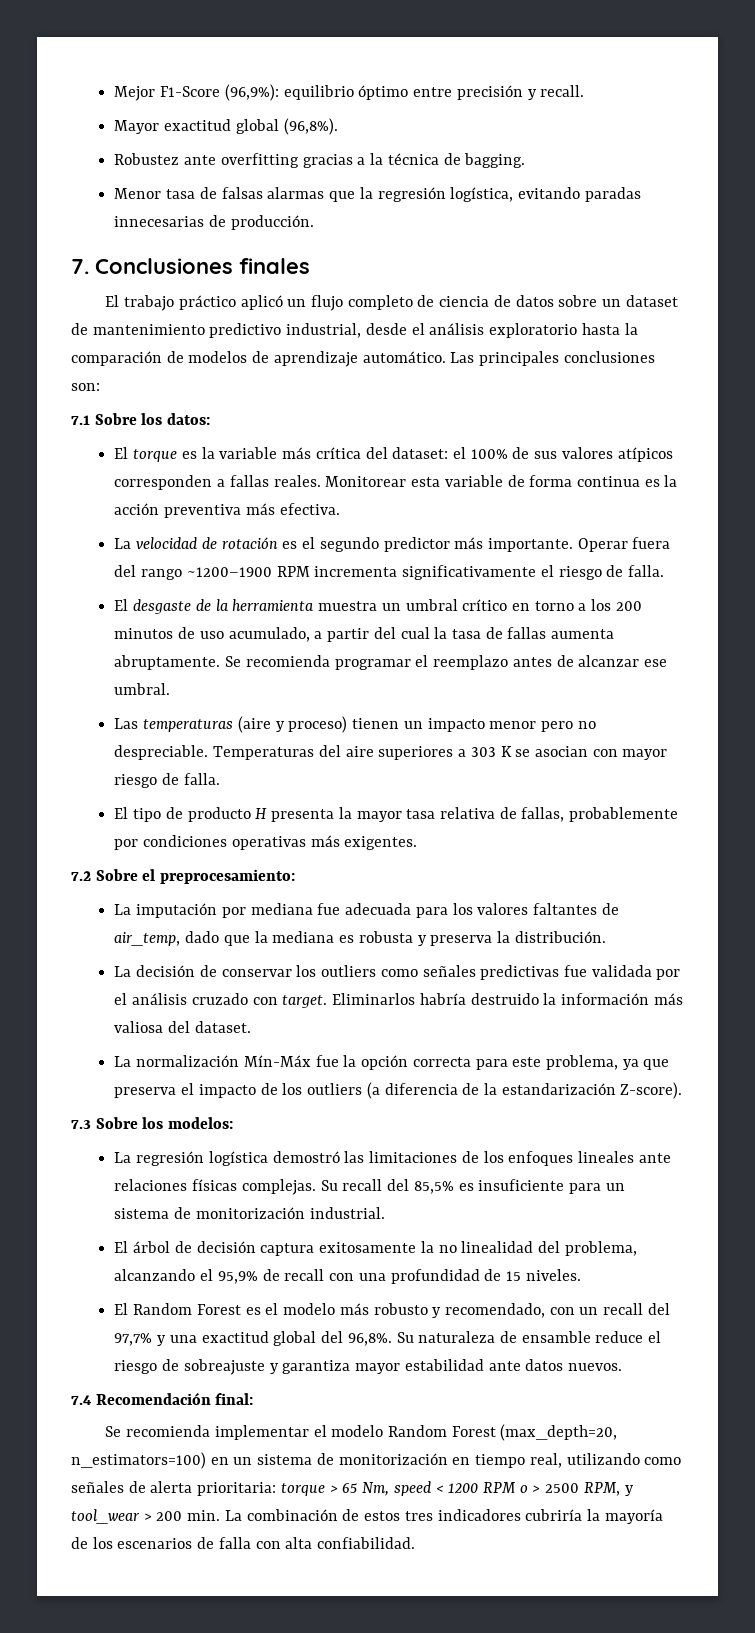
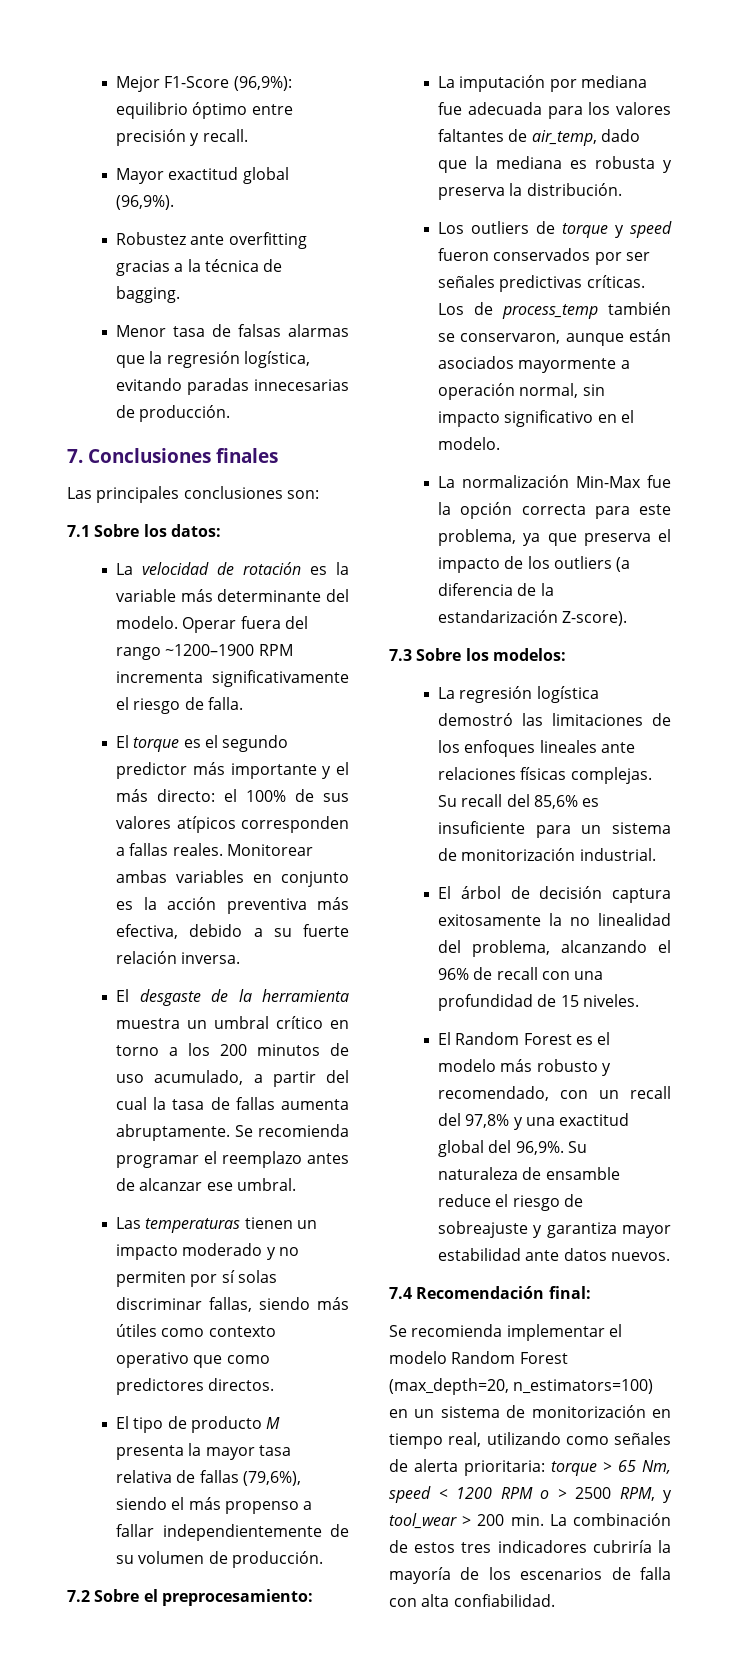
- Mayor exactitud global (96,8%).
+ Mayor exactitud global (96,9%).
- El trabajo práctico aplicó un flujo completo de ciencia de datos sobre un dataset de mantenimiento predictivo industrial, desde el análisis exploratorio hasta la comparación de modelos de aprendizaje automático.
- El torque es la variable más crítica del dataset: el 100% de sus valores atípicos corresponden a fallas reales. Monitorear esta variable de forma continua es la acción preventiva más efectiva.
- La velocidad de rotación es el segundo predictor más importante.
+ La velocidad de rotación es la variable más determinante del modelo.
+ El torque es el segundo predictor más importante y el más directo: el 100% de sus valores atípicos corresponden a fallas reales. Monitorear ambas variables en conjunto es la acción preventiva más efectiva, debido a su fuerte relación inversa.
- Las temperaturas (aire y proceso) tienen un impacto menor pero no despreciable. Temperaturas del aire superiores a 303 K se asocian con mayor riesgo de falla.
+ Las temperaturas tienen un impacto moderado y no permiten por sí solas discriminar fallas, siendo más útiles como contexto operativo que como predictores directos.
- El tipo de producto H presenta la mayor tasa relativa de fallas, probablemente por condiciones operativas más exigentes.
+ El tipo de producto M presenta la mayor tasa relativa de fallas (79,6%), siendo el más propenso a fallar independientemente de su volumen de producción.
- La decisión de conservar los outliers como señales predictivas fue validada por el análisis cruzado con target. Eliminarlos habría destruido la información más valiosa del dataset.
+ Los outliers de torque y speed fueron conservados por ser señales predictivas críticas. Los de process_temp también se conservaron, aunque están asociados mayormente a operación normal, sin impacto significativo en el modelo.
- La normalización Mín-Máx fue la opción correcta para este problema, ya que preserva el impacto de los outliers (a diferencia de la estandarización Z-score).
+ La normalización Min-Max fue la opción correcta para este problema, ya que preserva el impacto de los outliers (a diferencia de la estandarización Z-score).
- Su recall del 85,5% es insuficiente para un sistema de monitorización industrial.
+ Su recall del 85,6% es insuficiente para un sistema de monitorización industrial.
- El árbol de decisión captura exitosamente la no linealidad del problema, alcanzando el 95,9% de recall con una profundidad de 15 niveles.
+ El árbol de decisión captura exitosamente la no linealidad del problema, alcanzando el 96% de recall con una profundidad de 15 niveles.
- El Random Forest es el modelo más robusto y recomendado, con un recall del 97,7% y una exactitud global del 96,8%.
+ El Random Forest es el modelo más robusto y recomendado, con un recall del 97,8% y una exactitud global del 96,9%.

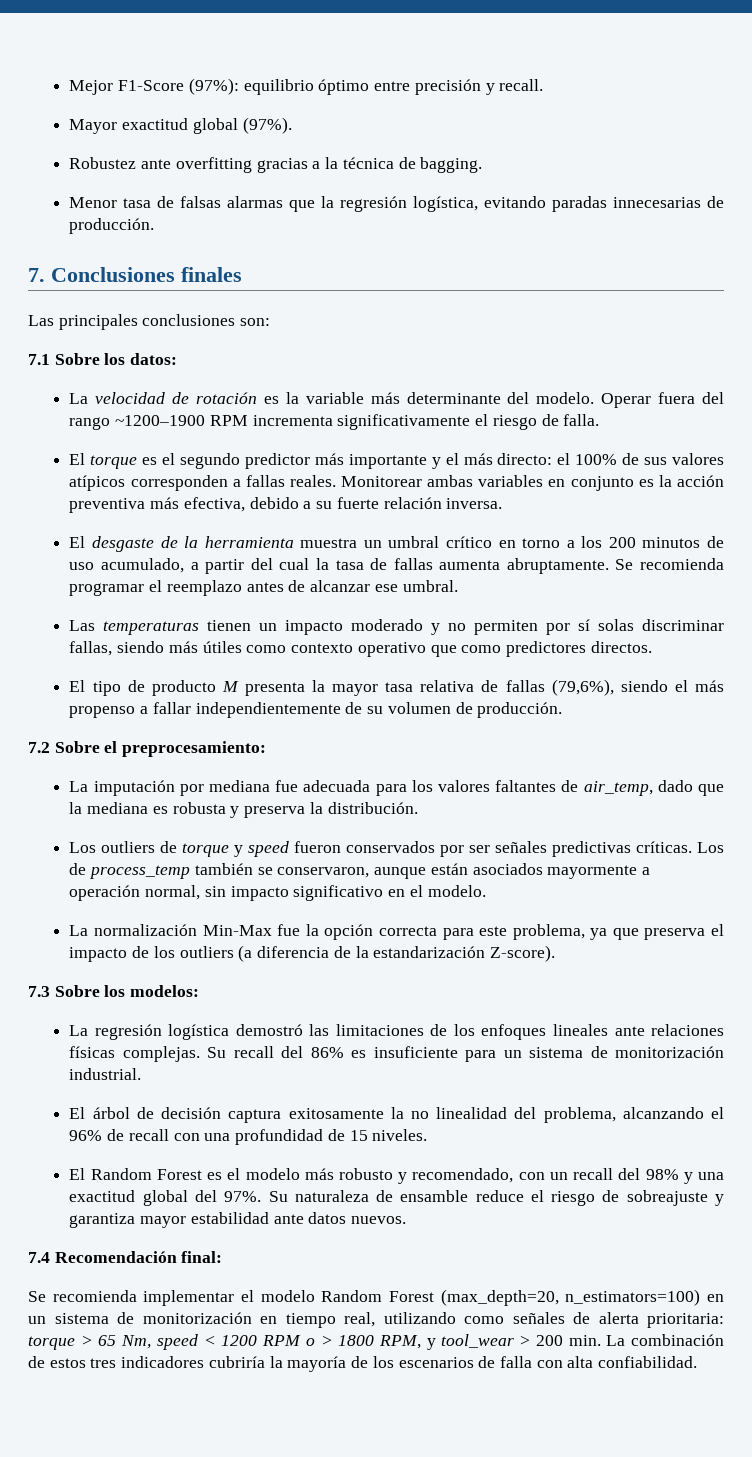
- Mejor F1-Score (96,9%): equilibrio óptimo entre precisión y recall.
+ Mejor F1-Score (97%): equilibrio óptimo entre precisión y recall.
- Mayor exactitud global (96,9%).
+ Mayor exactitud global (97%).
- Su recall del 85,6% es insuficiente para un sistema de monitorización industrial.
+ Su recall del 86% es insuficiente para un sistema de monitorización industrial.
- El Random Forest es el modelo más robusto y recomendado, con un recall del 97,8% y una exactitud global del 96,9%.
+ El Random Forest es el modelo más robusto y recomendado, con un recall del 98% y una exactitud global del 97%.
- Se recomienda implementar el modelo Random Forest (max_depth=20, n_estimators=100) en un sistema de monitorización en tiempo real, utilizando como señales de alerta prioritaria: torque > 65 Nm, speed < 1200 RPM o > 2500 RPM, y tool_wear > 200 min. La combinación de estos tres indicadores cubriría la mayoría de los escenarios de falla con alta confiabilidad.
+ Se recomienda implementar el modelo Random Forest (max_depth=20, n_estimators=100) en un sistema de monitorización en tiempo real, utilizando como señales de alerta prioritaria: torque > 65 Nm, speed < 1200 RPM o > 1800 RPM, y tool_wear > 200 min. La combinación de estos tres indicadores cubriría la mayoría de los escenarios de falla con alta confiabilidad.

